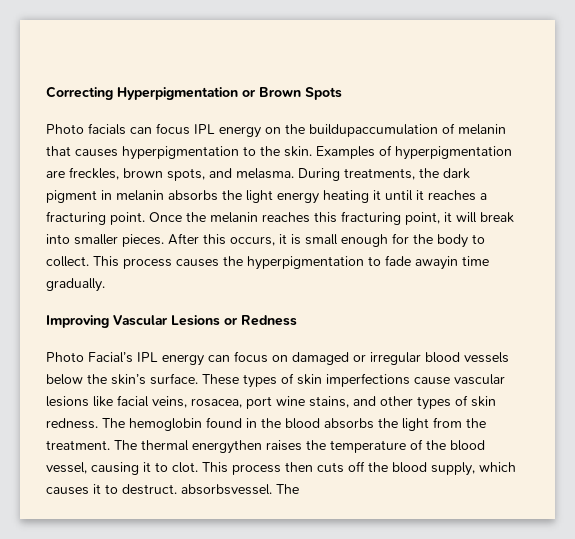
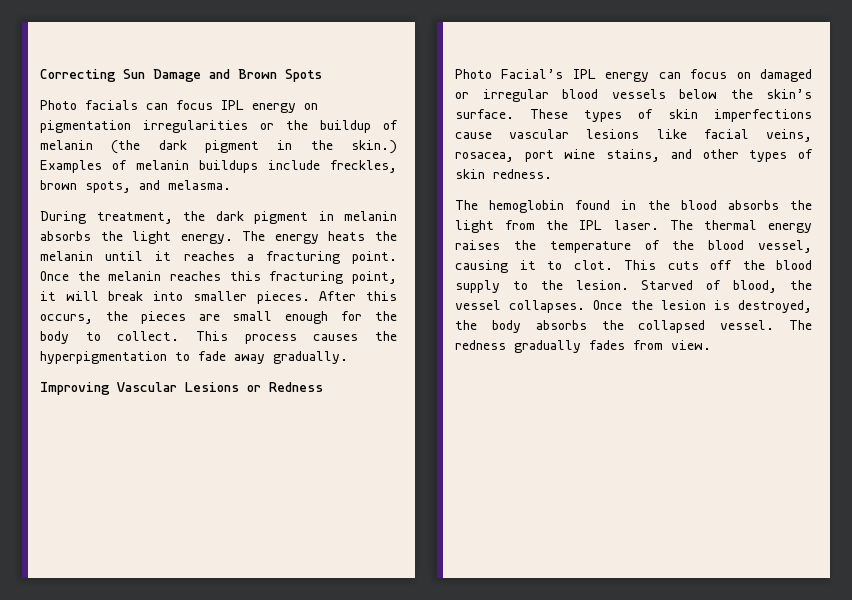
- Correcting Hyperpigmentation or Brown Spots
+ Correcting Sun Damage and Brown Spots
- Photo facials can focus IPL energy on the buildupaccumulation of melanin that causes hyperpigmentation to the skin. Examples of hyperpigmentation are freckles, brown spots, and melasma. During treatments, the dark pigment in melanin absorbs the light energy heating it until it reaches a fracturing point.
+ Photo facials can focus IPL energy on pigmentation irregularities or the buildup of melanin (the dark pigment in the skin.) Examples of melanin buildups include freckles, brown spots, and melasma.
+ During treatment, the dark pigment in melanin absorbs the light energy. The energy heats the melanin until it reaches a fracturing point.
- After this occurs, it is small enough for the body to collect.
+ After this occurs, the pieces are small enough for the body to collect.
- This process causes the hyperpigmentation to fade awayin time gradually.
+ This process causes the hyperpigmentation to fade away gradually.
- These types of skin imperfections cause vascular lesions like facial veins, rosacea, port wine stains, and other types of skin redness. The hemoglobin found in the blood absorbs the light from the treatment.
+ These types of skin imperfections cause vascular lesions like facial veins, rosacea, port wine stains, and other types of skin redness.
+ The hemoglobin found in the blood absorbs the light from the IPL laser.
- The thermal energythen raises the temperature of the blood vessel, causing it to clot.
+ The thermal energy raises the temperature of the blood vessel, causing it to clot.
- This process then cuts off the blood supply, which causes it to destruct. absorbsvessel. The
+ This cuts off the blood supply to the lesion. Starved of blood, the vessel collapses. Once the lesion is destroyed, the body absorbs the collapsed vessel. The redness gradually fades from view.

